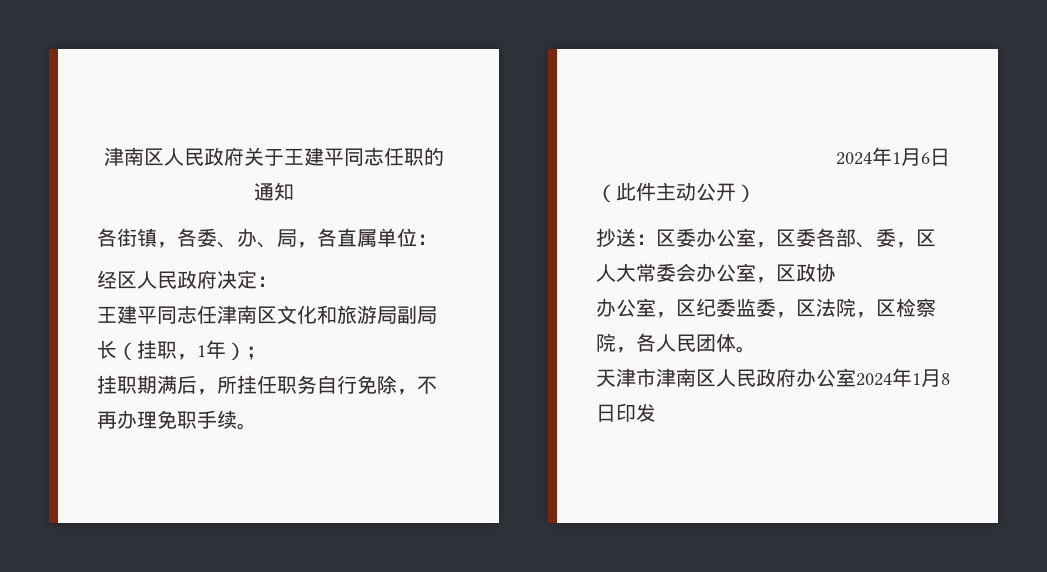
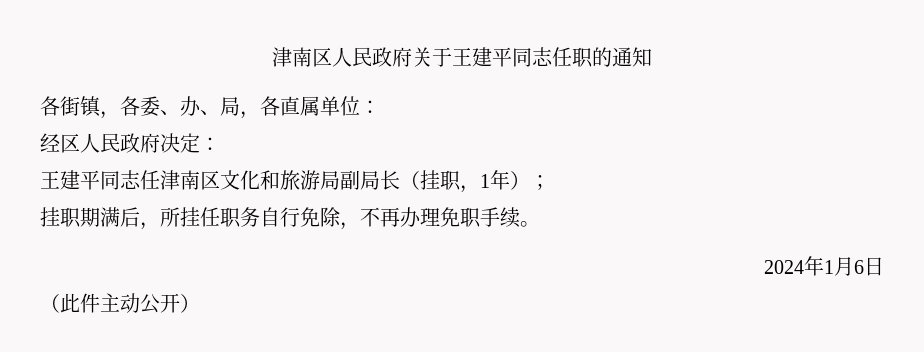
- 抄送：区委办公室，区委各部、委，区人大常委会办公室，区政协
- 办公室，区纪委监委，区法院，区检察院，各人民团体。
- 天津市津南区人民政府办公室2024年1月8日印发

